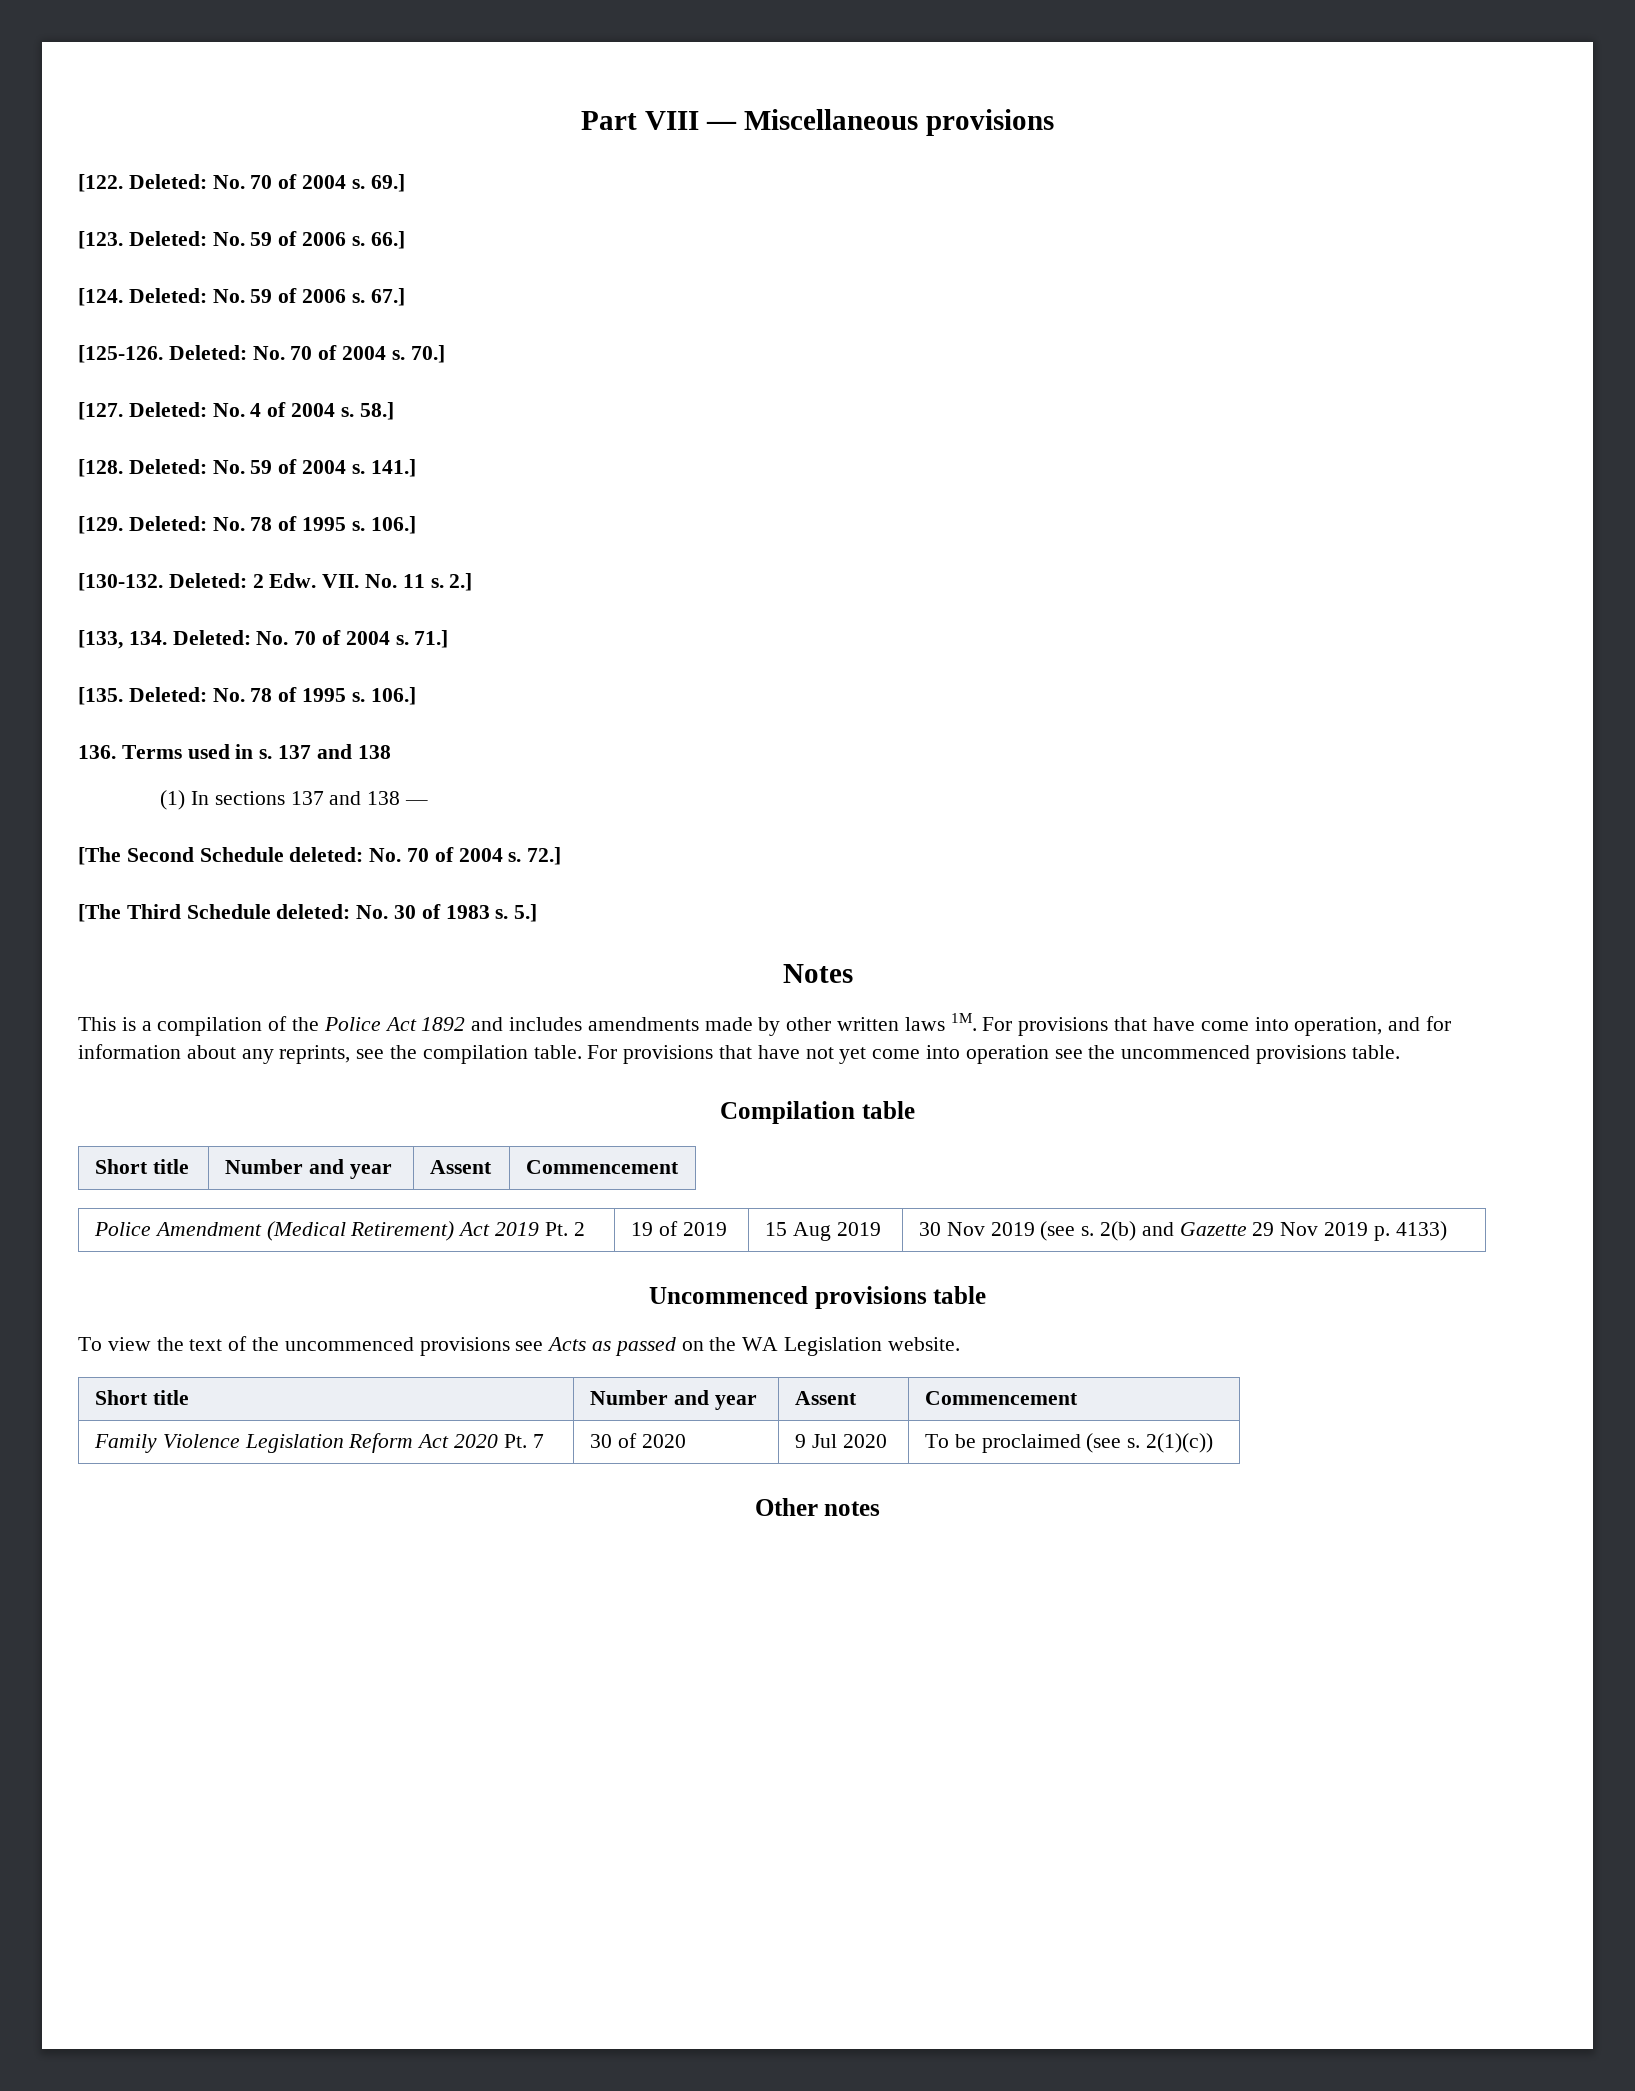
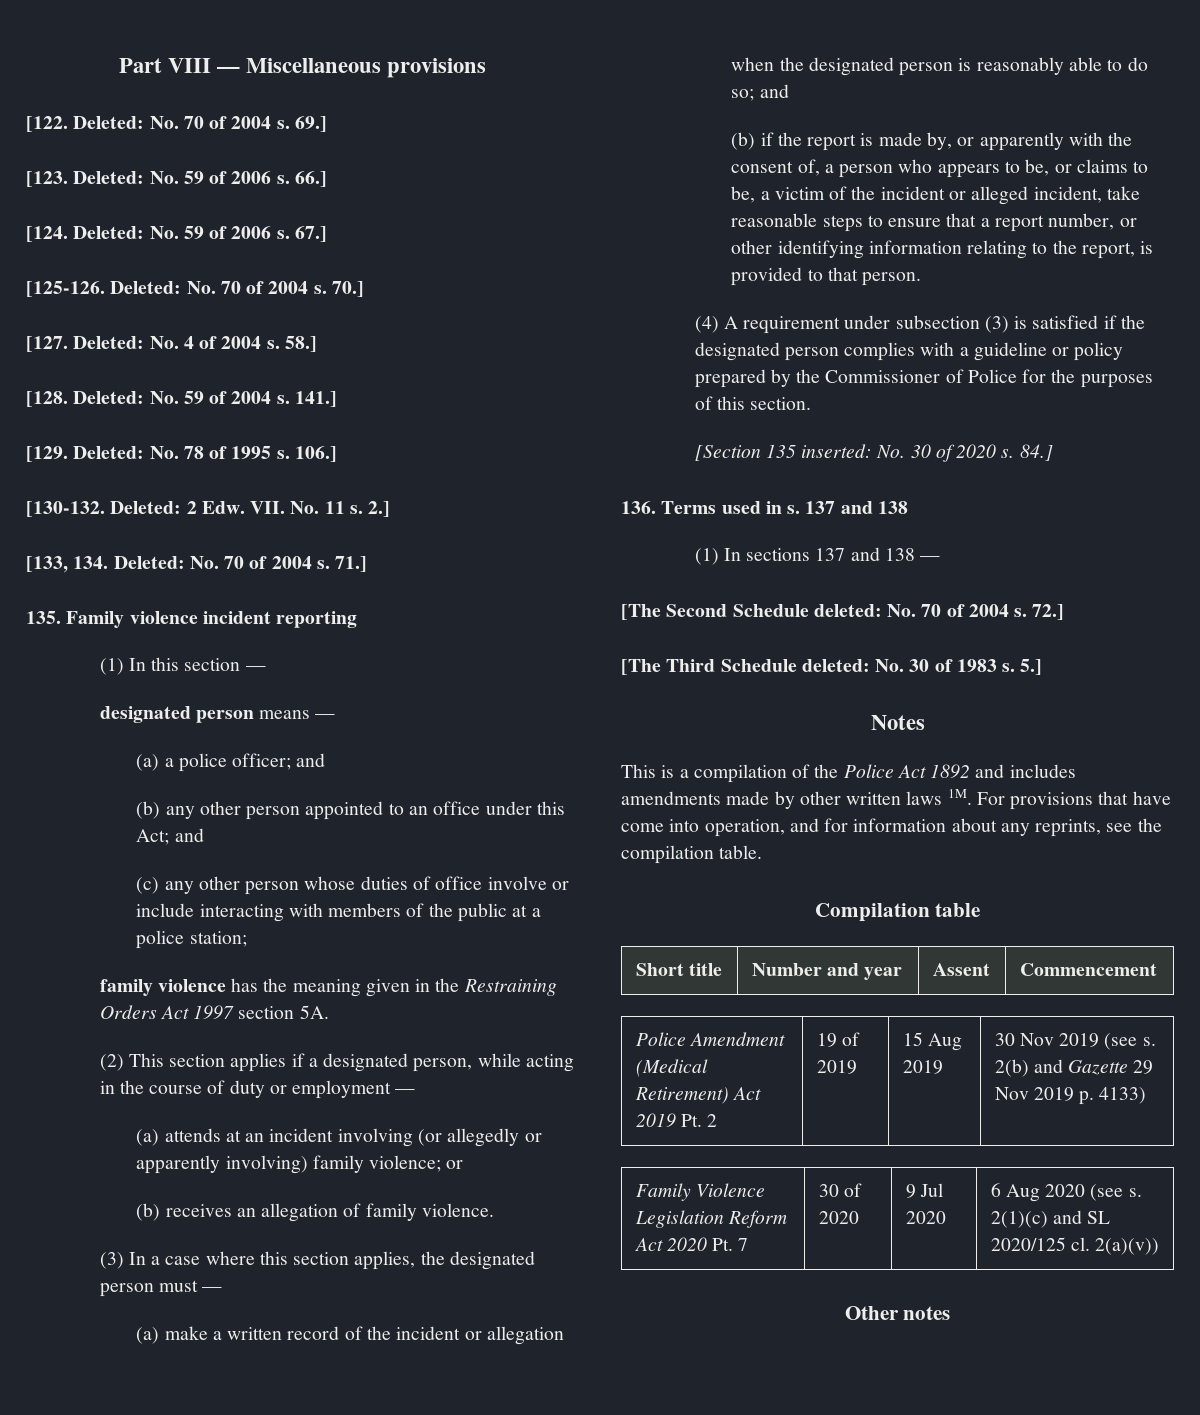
- [135. Deleted: No. 78 of 1995 s. 106.]
+ 135. Family violence incident reporting
+ (1) In this section —
+ designated person means —
+ (a) a police officer; and
+ (b) any other person appointed to an office under this Act; and
+ (c) any other person whose duties of office involve or include interacting with members of the public at a police station;
+ family violence has the meaning given in the Restraining Orders Act 1997 section 5A.
+ (2) This section applies if a designated person, while acting in the course of duty or employment —
+ (a) attends at an incident involving (or allegedly or apparently involving) family violence; or
+ (b) receives an allegation of family violence.
+ (3) In a case where this section applies, the designated person must —
+ (a) make a written record of the incident or allegation when the designated person is reasonably able to do so; and
+ (b) if the report is made by, or apparently with the consent of, a person who appears to be, or claims to be, a victim of the incident or alleged incident, take reasonable steps to ensure that a report number, or other identifying information relating to the report, is provided to that person.
+ (4) A requirement under subsection (3) is satisfied if the designated person complies with a guideline or policy prepared by the Commissioner of Police for the purposes of this section.
+ [Section 135 inserted: No. 30 of 2020 s. 84.]
- For provisions that have not yet come into operation see the uncommenced provisions table.
- Uncommenced provisions table
- To view the text of the uncommenced provisions see Acts as passed on the WA Legislation website.
- Short title | Number and year | Assent | Commencement
- Family Violence Legislation Reform Act 2020 Pt. 7 | 30 of 2020 | 9 Jul 2020 | To be proclaimed (see s. 2(1)(c))
+ Family Violence Legislation Reform Act 2020 Pt. 7 | 30 of 2020 | 9 Jul 2020 | 6 Aug 2020 (see s. 2(1)(c) and SL 2020/125 cl. 2(a)(v))

